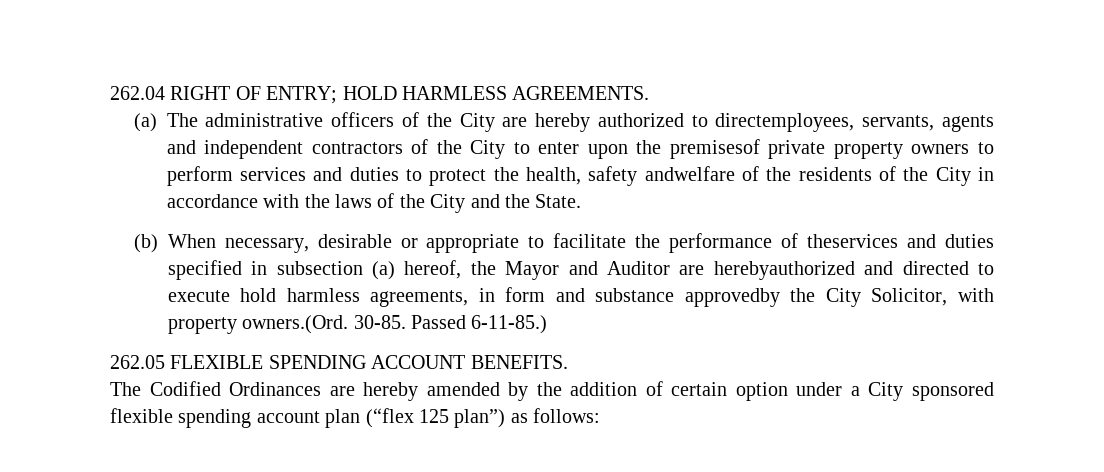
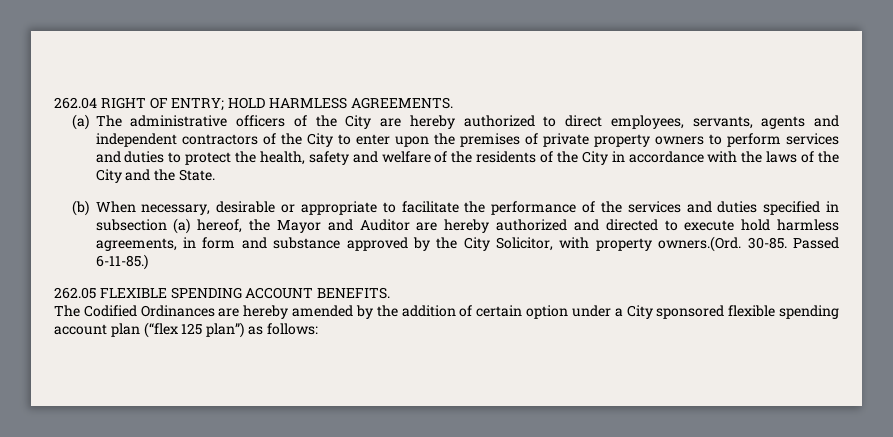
- (a) The administrative officers of the City are hereby authorized to directemployees, servants, agents and independent contractors of the City to enter upon the premisesof private property owners to perform services and duties to protect the health, safety andwelfare of the residents of the City in accordance with the laws of the City and the State.
+ (a) The administrative officers of the City are hereby authorized to direct employees, servants, agents and independent contractors of the City to enter upon the premises of private property owners to perform services and duties to protect the health, safety and welfare of the residents of the City in accordance with the laws of the City and the State.
- (b) When necessary, desirable or appropriate to facilitate the performance of theservices and duties specified in subsection (a) hereof, the Mayor and Auditor are herebyauthorized and directed to execute hold harmless agreements, in form and substance approvedby the City Solicitor, with property owners.(Ord. 30-85.
+ (b) When necessary, desirable or appropriate to facilitate the performance of the services and duties specified in subsection (a) hereof, the Mayor and Auditor are hereby authorized and directed to execute hold harmless agreements, in form and substance approved by the City Solicitor, with property owners.(Ord. 30-85.

